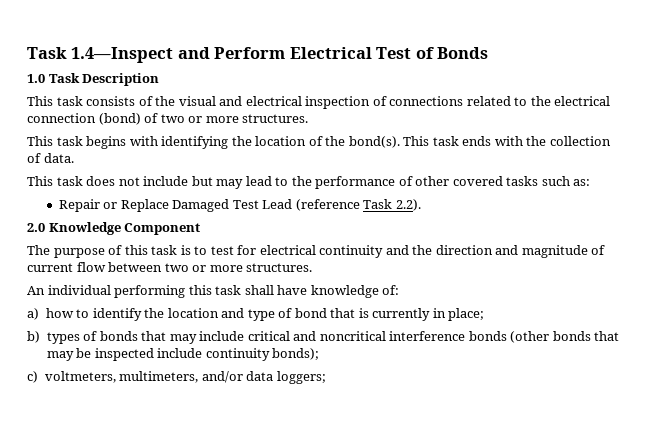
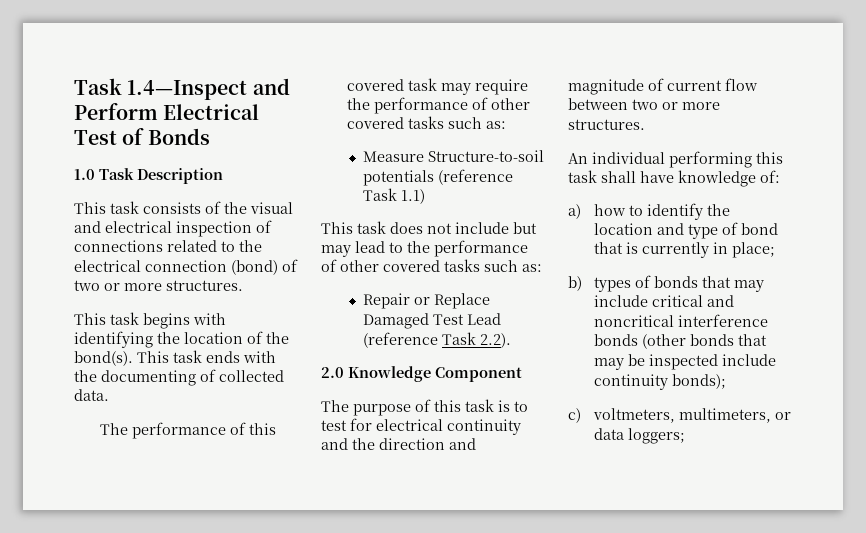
- This task ends with the collection of data.
+ This task ends with the documenting of collected data.
+ The performance of this covered task may require the performance of other covered tasks such as:
+ Measure Structure-to-soil potentials (reference Task 1.1)
- c) voltmeters, multimeters, and/or data loggers;
+ c) voltmeters, multimeters, or data loggers;

